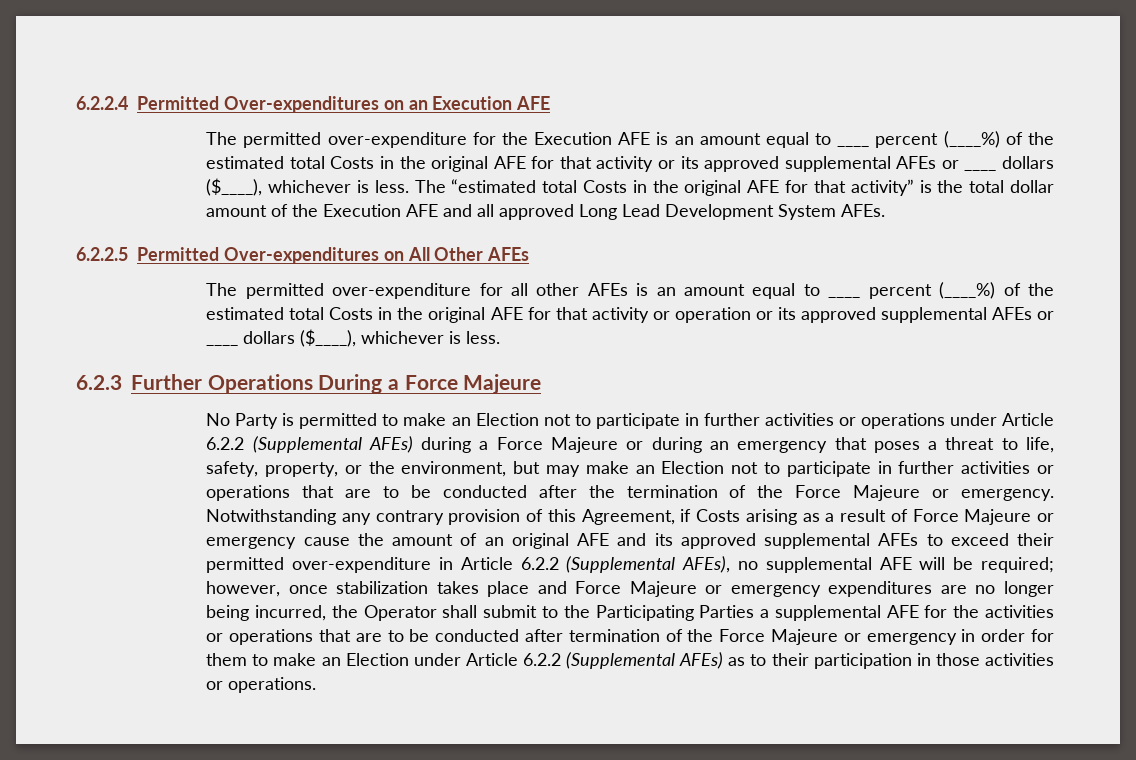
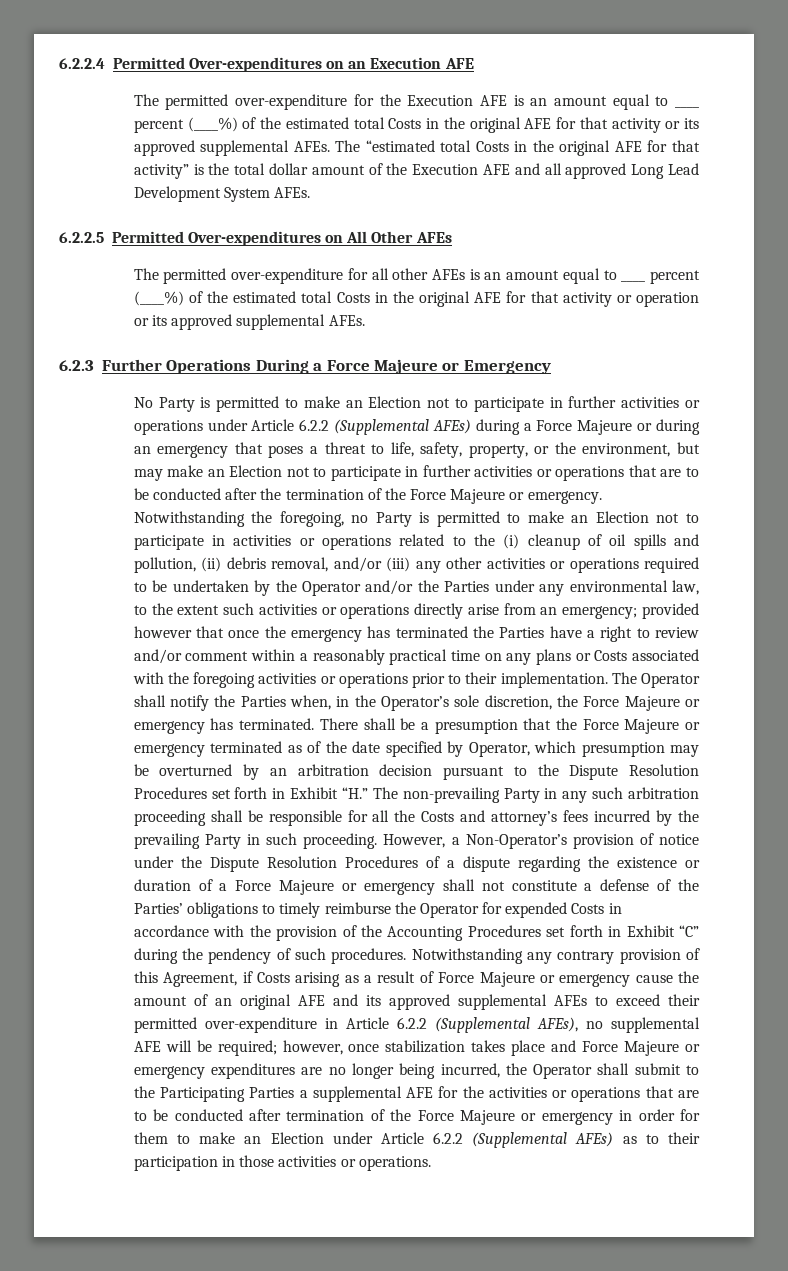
- The permitted over-expenditure for the Execution AFE is an amount equal to ____ percent (____%) of the estimated total Costs in the original AFE for that activity or its approved supplemental AFEs or ____ dollars ($____), whichever is less.
+ The permitted over-expenditure for the Execution AFE is an amount equal to ____ percent (____%) of the estimated total Costs in the original AFE for that activity or its approved supplemental AFEs.
- The permitted over-expenditure for all other AFEs is an amount equal to ____ percent (____%) of the estimated total Costs in the original AFE for that activity or operation or its approved supplemental AFEs or ____ dollars ($____), whichever is less.
+ The permitted over-expenditure for all other AFEs is an amount equal to ____ percent (____%) of the estimated total Costs in the original AFE for that activity or operation or its approved supplemental AFEs.
- 6.2.3 Further Operations During a Force Majeure
+ 6.2.3 Further Operations During a Force Majeure or Emergency
- Notwithstanding any contrary provision of this Agreement, if Costs arising as a result of Force Majeure or emergency cause the amount of an original AFE and its approved supplemental AFEs to exceed their permitted over-expenditure in Article 6.2.2 (Supplemental AFEs), no supplemental AFE will be required;
+ Notwithstanding the foregoing, no Party is permitted to make an Election not to participate in activities or operations related to the (i) cleanup of oil spills and pollution, (ii) debris removal, and/or (iii) any other activities or operations required to be undertaken by the Operator and/or the Parties under any environmental law, to the extent such activities or operations directly arise from an emergency; provided however that once the emergency has terminated the Parties have a right to review and/or comment within a reasonably practical time on any plans or Costs associated with the foregoing activities or operations prior to their implementation. The Operator shall notify the Parties when, in the Operator’s sole discretion, the Force Majeure or emergency has terminated. There shall be a presumption that the Force Majeure or emergency terminated as of the date specified by Operator, which presumption may be overturned by an arbitration decision pursuant to the Dispute Resolution Procedures set forth in Exhibit “H.” The non-prevailing Party in any such arbitration proceeding shall be responsible for all the Costs and attorney’s fees incurred by the prevailing Party in such proceeding. However, a Non-Operator’s provision of notice under the Dispute Resolution Procedures of a dispute regarding the existence or duration of a Force Majeure or emergency shall not constitute a defense of the Parties’ obligations to timely reimburse the Operator for expended Costs in accordance with the provision of the Accounting Procedures set forth in Exhibit “C” during the pendency of such procedures. Notwithstanding any contrary provision of this Agreement, if Costs arising as a result of Force Majeure or emergency cause the amount of an original AFE and its approved supplemental AFEs to exceed their permitted over-expenditure in Article 6.2.2 (Supplemental AFEs), no supplemental AFE will be required;

